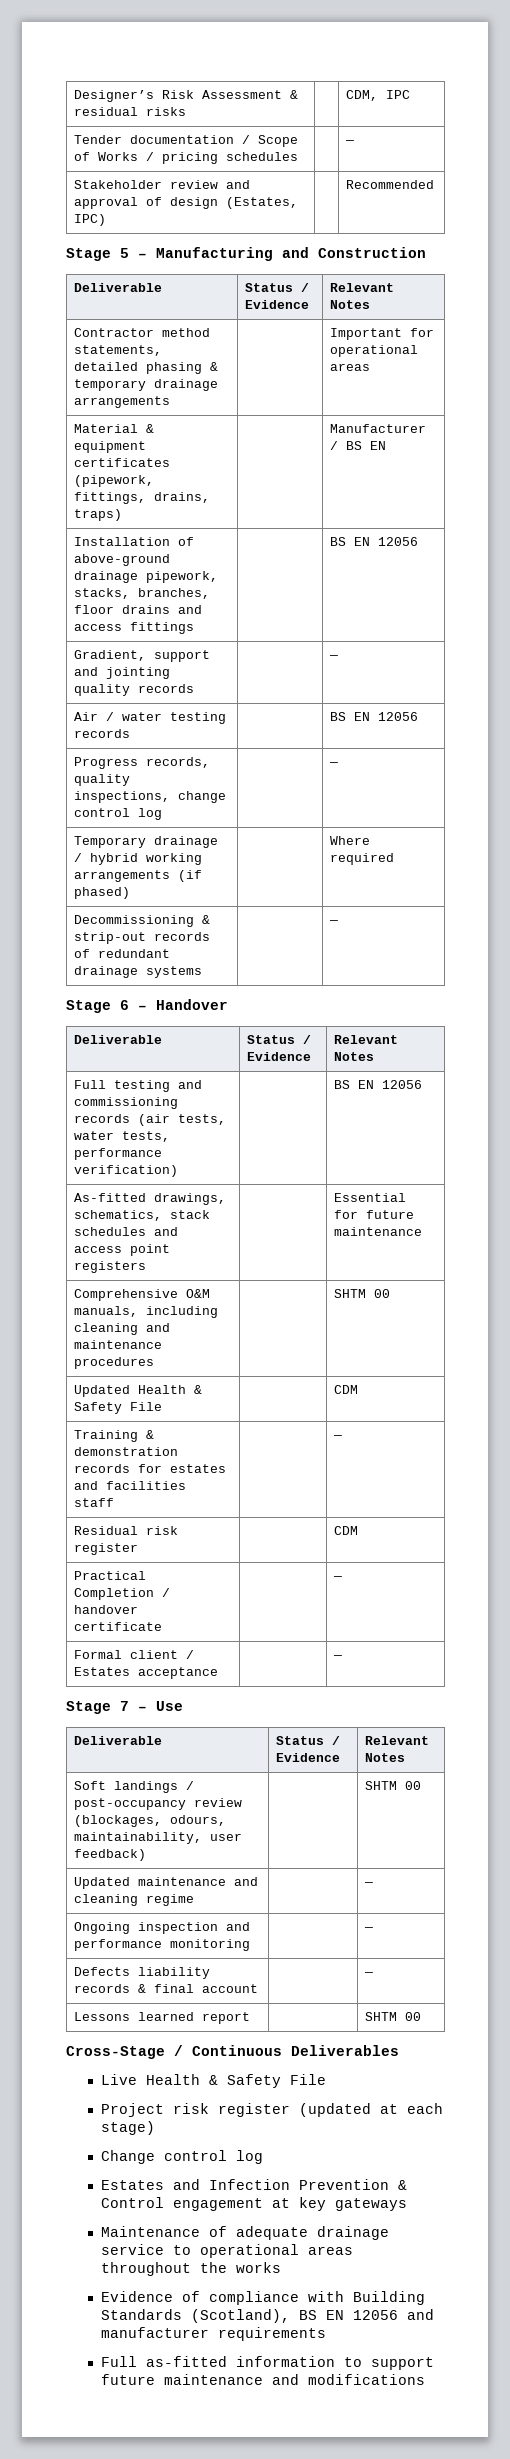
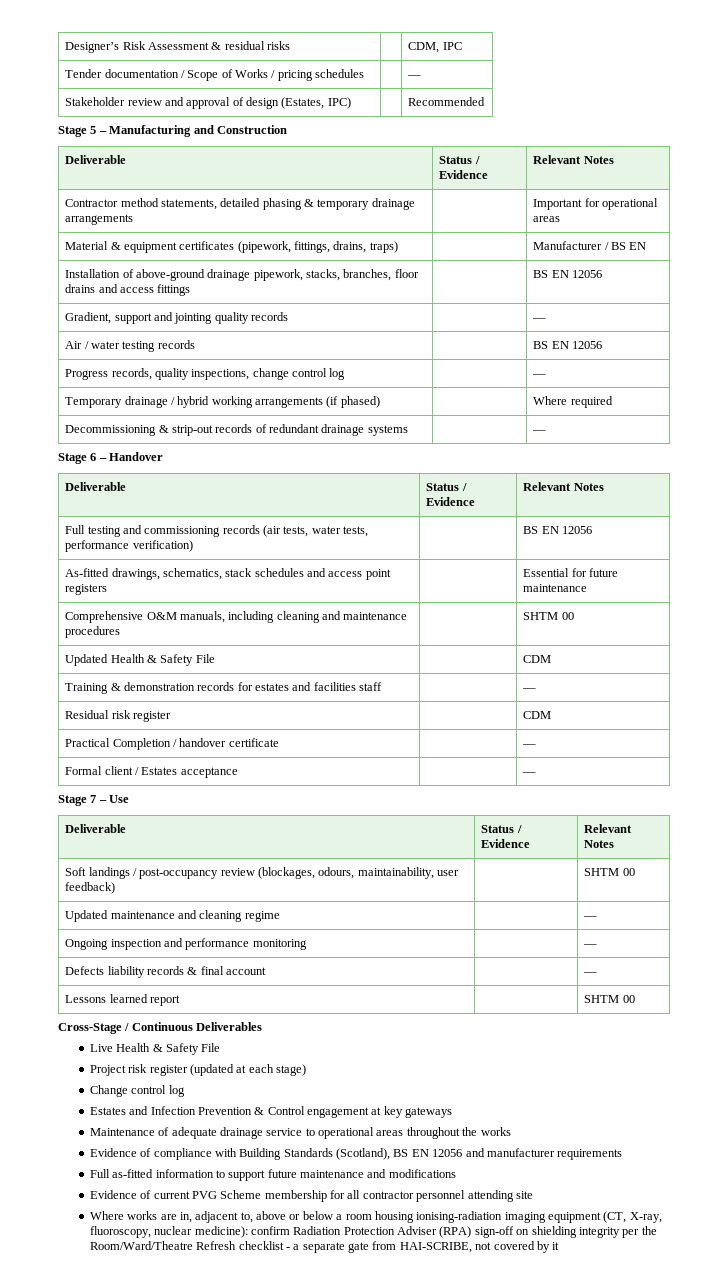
+ Evidence of current PVG Scheme membership for all contractor personnel attending site
+ Where works are in, adjacent to, above or below a room housing ionising-radiation imaging equipment (CT, X-ray, fluoroscopy, nuclear medicine): confirm Radiation Protection Adviser (RPA) sign-off on shielding integrity per the Room/Ward/Theatre Refresh checklist - a separate gate from HAI-SCRIBE, not covered by it

